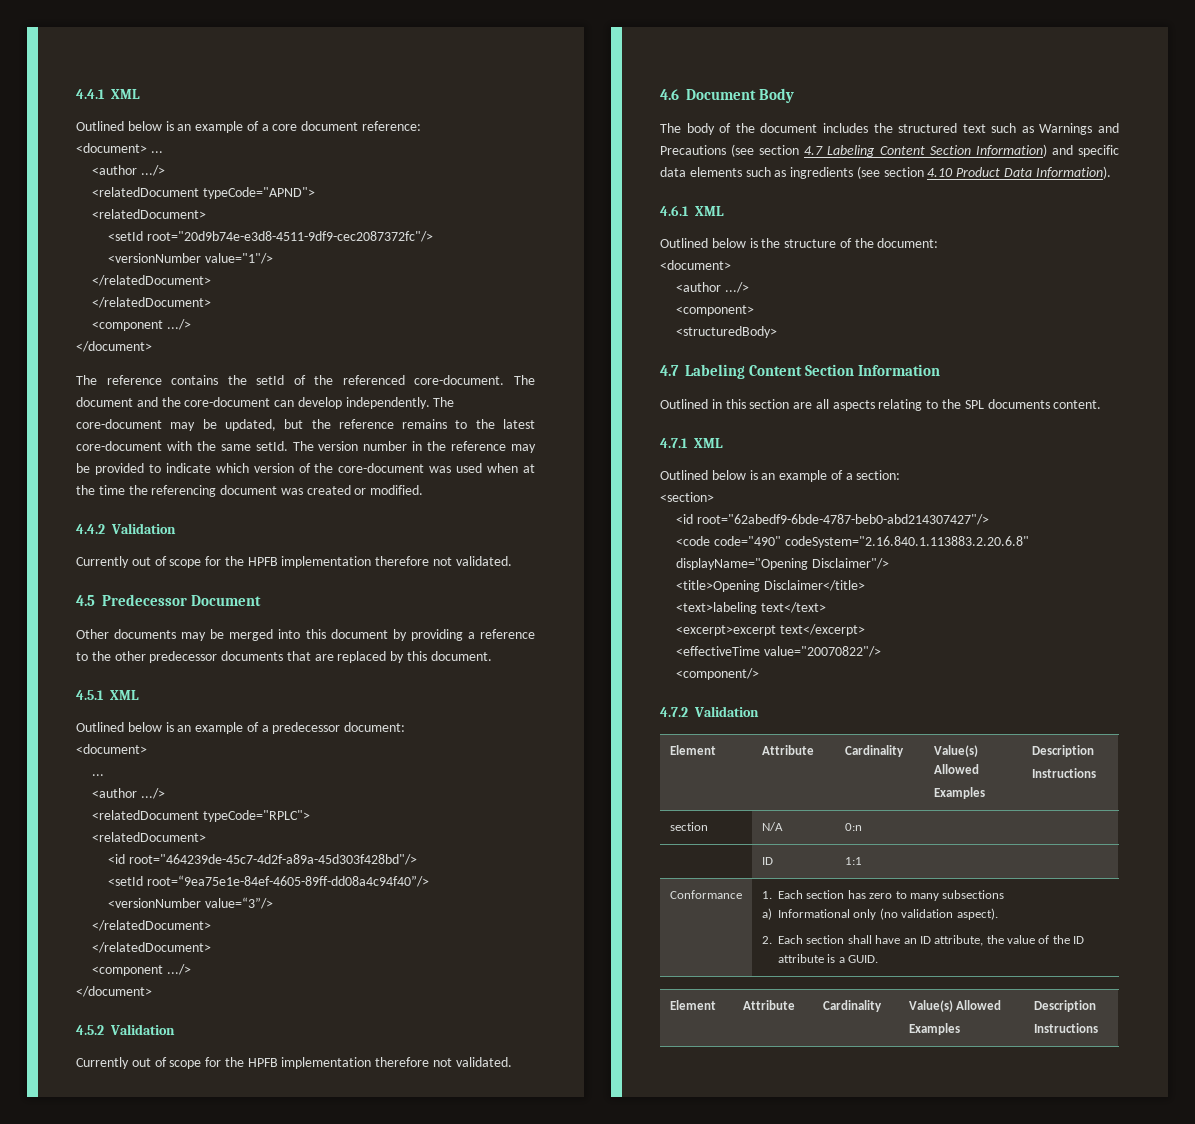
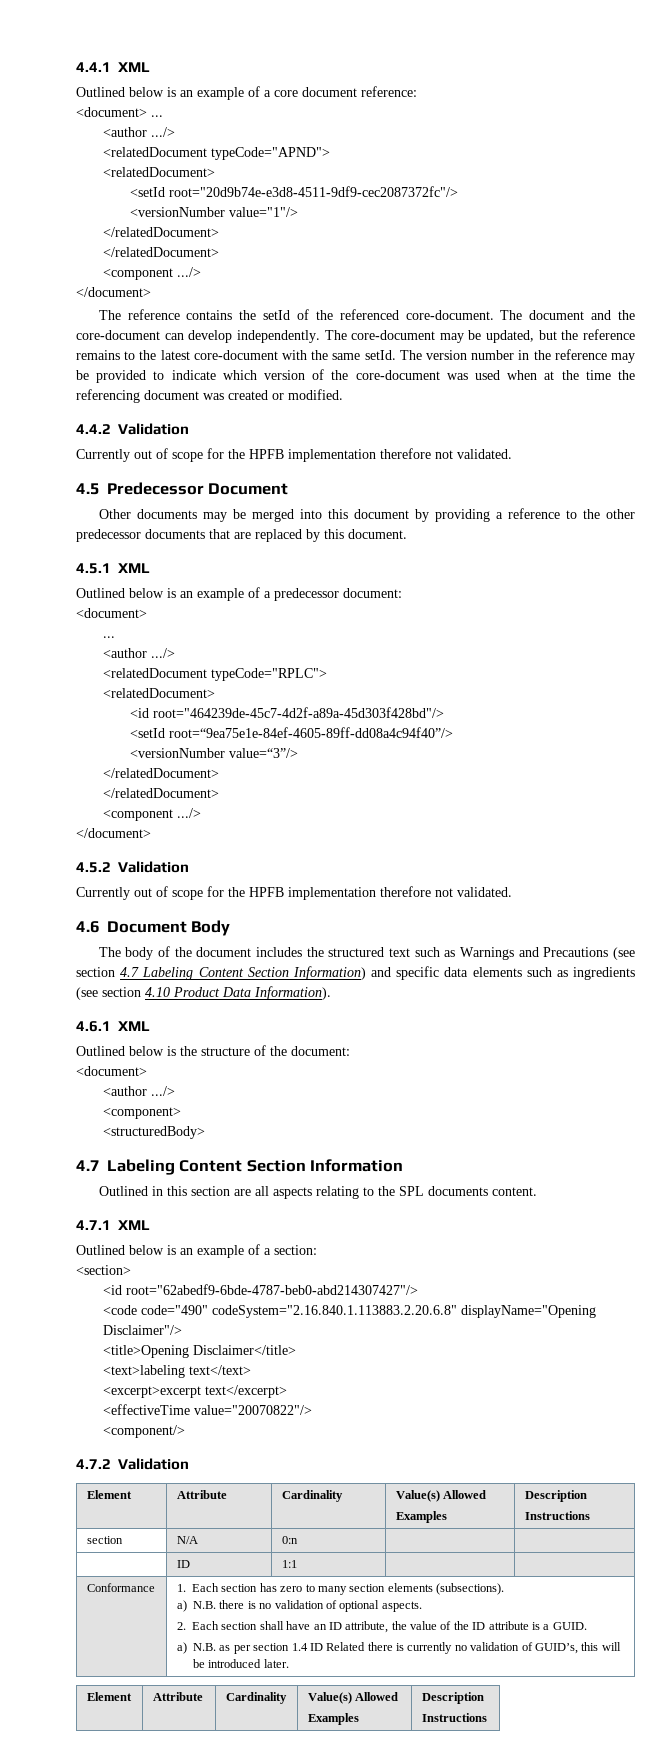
- 1. Each section has zero to many subsections
- a) Informational only (no validation aspect).
+ 1. Each section has zero to many section elements (subsections).
+ a) N.B. there is no validation of optional aspects.
+ a) N.B. as per section 1.4 ID Related there is currently no validation of GUID’s, this will be introduced later.

